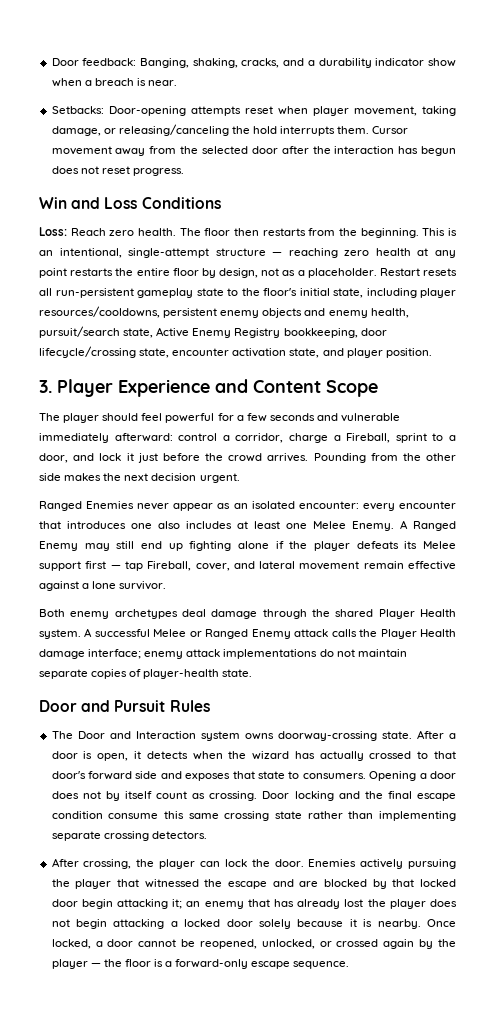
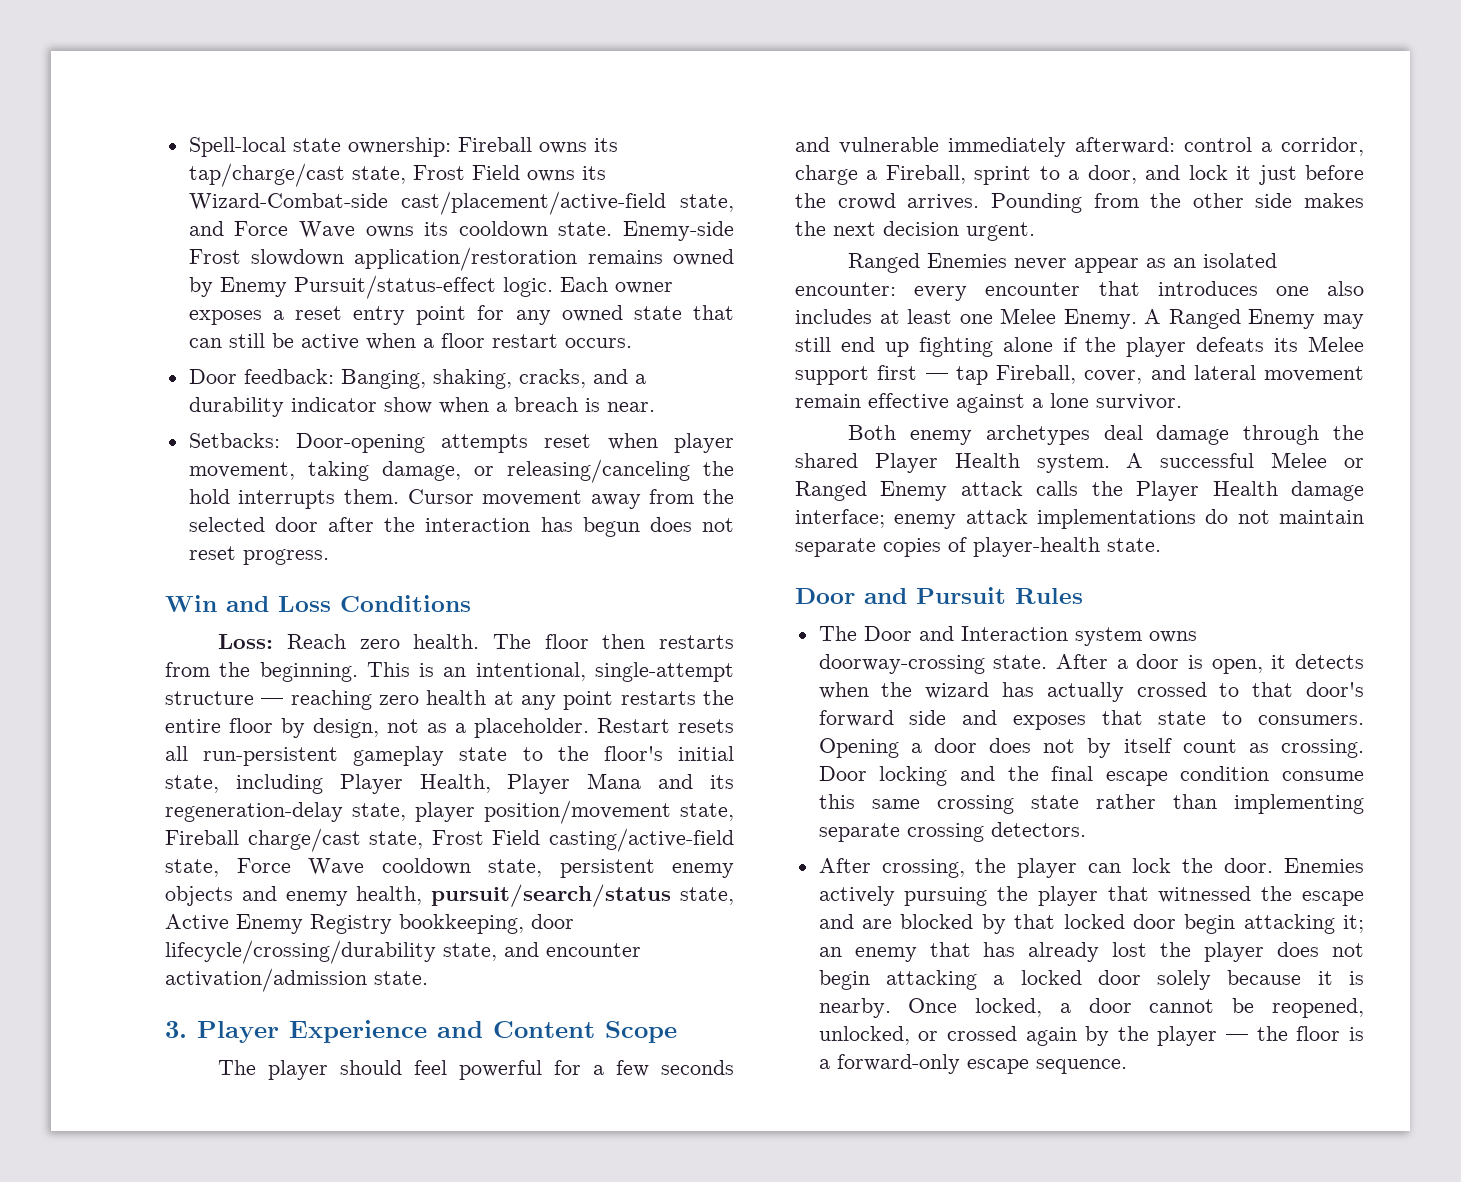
+ Spell-local state ownership: Fireball owns its tap/charge/cast state, Frost Field owns its Wizard-Combat-side cast/placement/active-field state, and Force Wave owns its cooldown state. Enemy-side Frost slowdown application/restoration remains owned by Enemy Pursuit/status-effect logic. Each owner exposes a reset entry point for any owned state that can still be active when a floor restart occurs.
- Restart resets all run-persistent gameplay state to the floor's initial state, including player resources/cooldowns, persistent enemy objects and enemy health, pursuit/search state, Active Enemy Registry bookkeeping, door lifecycle/crossing state, encounter activation state, and player position.
+ Restart resets all run-persistent gameplay state to the floor's initial state, including Player Health, Player Mana and its regeneration-delay state, player position/movement state, Fireball charge/cast state, Frost Field casting/active-field state, Force Wave cooldown state, persistent enemy objects and enemy health, pursuit/search/status state, Active Enemy Registry bookkeeping, door lifecycle/crossing/durability state, and encounter activation/admission state.

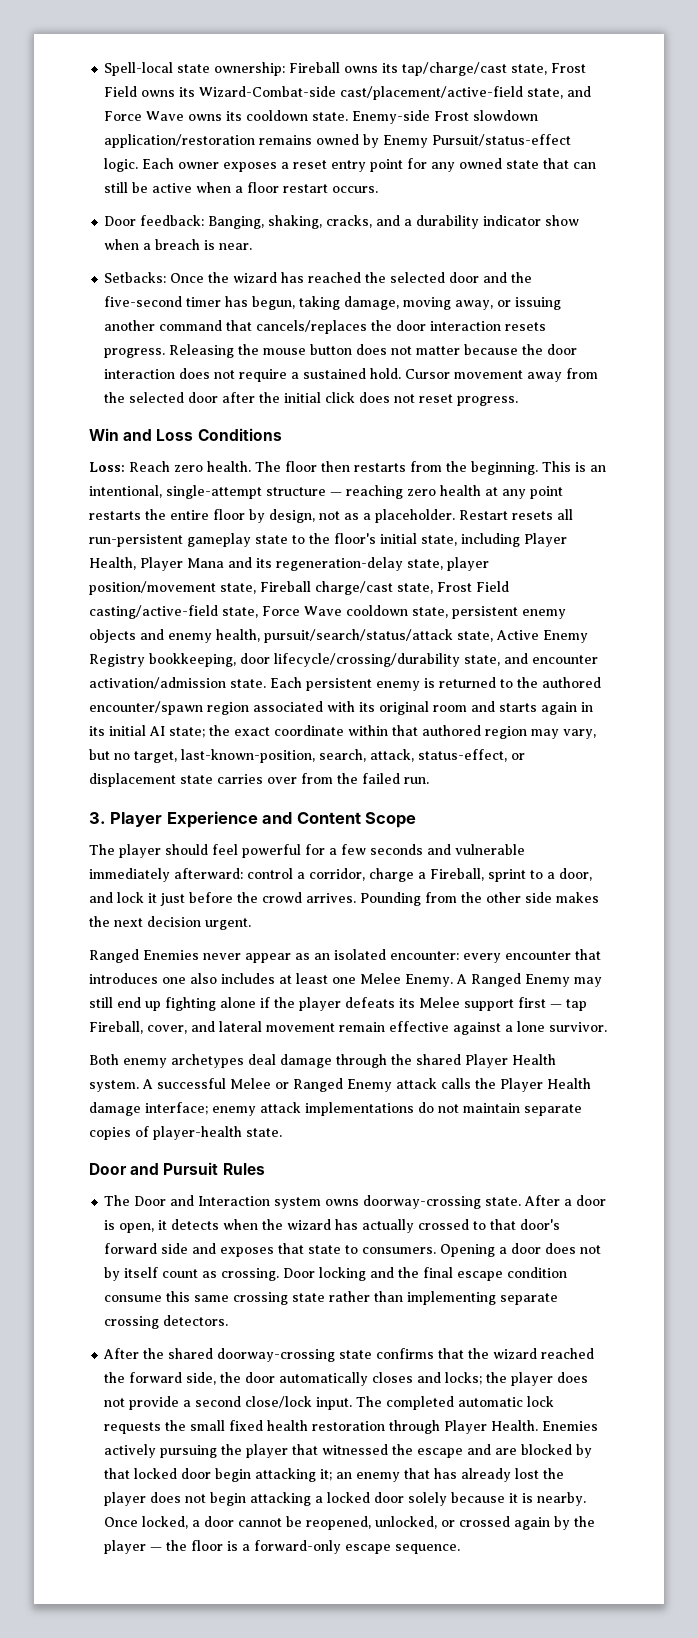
- Setbacks: Door-opening attempts reset when player movement, taking damage, or releasing/canceling the hold interrupts them.
+ Setbacks: Once the wizard has reached the selected door and the five-second timer has begun, taking damage, moving away, or issuing another command that cancels/replaces the door interaction resets progress. Releasing the mouse button does not matter because the door interaction does not require a sustained hold.
- Cursor movement away from the selected door after the interaction has begun does not reset progress.
+ Cursor movement away from the selected door after the initial click does not reset progress.
- Restart resets all run-persistent gameplay state to the floor's initial state, including Player Health, Player Mana and its regeneration-delay state, player position/movement state, Fireball charge/cast state, Frost Field casting/active-field state, Force Wave cooldown state, persistent enemy objects and enemy health, pursuit/search/status state, Active Enemy Registry bookkeeping, door lifecycle/crossing/durability state, and encounter activation/admission state.
+ Restart resets all run-persistent gameplay state to the floor's initial state, including Player Health, Player Mana and its regeneration-delay state, player position/movement state, Fireball charge/cast state, Frost Field casting/active-field state, Force Wave cooldown state, persistent enemy objects and enemy health, pursuit/search/status/attack state, Active Enemy Registry bookkeeping, door lifecycle/crossing/durability state, and encounter activation/admission state. Each persistent enemy is returned to the authored encounter/spawn region associated with its original room and starts again in its initial AI state; the exact coordinate within that authored region may vary, but no target, last-known-position, search, attack, status-effect, or displacement state carries over from the failed run.
- After crossing, the player can lock the door.
+ After the shared doorway-crossing state confirms that the wizard reached the forward side, the door automatically closes and locks; the player does not provide a second close/lock input. The completed automatic lock requests the small fixed health restoration through Player Health.

